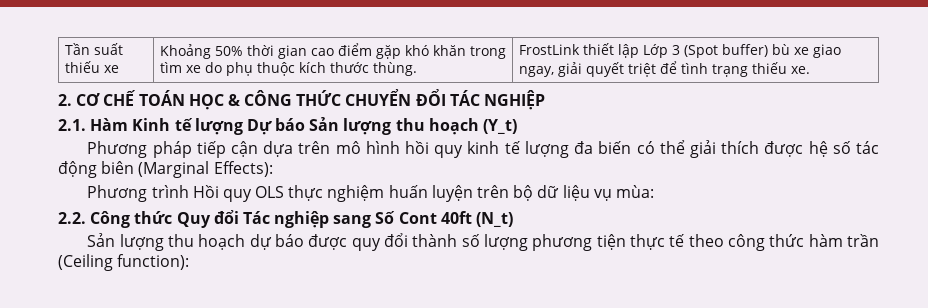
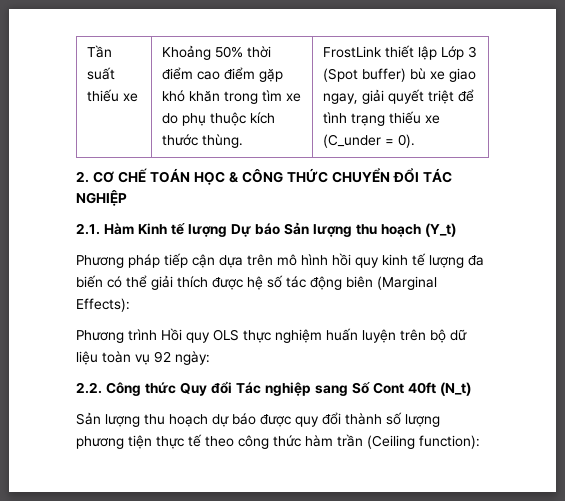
- Khoảng 50% thời gian cao điểm gặp khó khăn trong tìm xe do phụ thuộc kích thước thùng.
+ Khoảng 50% thời điểm cao điểm gặp khó khăn trong tìm xe do phụ thuộc kích thước thùng.
- FrostLink thiết lập Lớp 3 (Spot buffer) bù xe giao ngay, giải quyết triệt để tình trạng thiếu xe.
+ FrostLink thiết lập Lớp 3 (Spot buffer) bù xe giao ngay, giải quyết triệt để tình trạng thiếu xe (C_under = 0).
- Phương trình Hồi quy OLS thực nghiệm huấn luyện trên bộ dữ liệu vụ mùa:
+ Phương trình Hồi quy OLS thực nghiệm huấn luyện trên bộ dữ liệu toàn vụ 92 ngày:

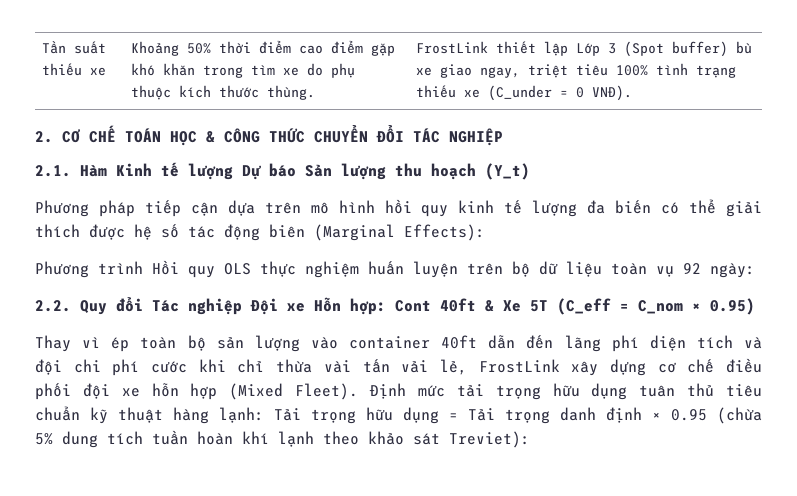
- FrostLink thiết lập Lớp 3 (Spot buffer) bù xe giao ngay, giải quyết triệt để tình trạng thiếu xe (C_under = 0).
+ FrostLink thiết lập Lớp 3 (Spot buffer) bù xe giao ngay, triệt tiêu 100% tình trạng thiếu xe (C_under = 0 VNĐ).
- 2.2. Công thức Quy đổi Tác nghiệp sang Số Cont 40ft (N_t)
- Sản lượng thu hoạch dự báo được quy đổi thành số lượng phương tiện thực tế theo công thức hàm trần (Ceiling function):
+ 2.2. Quy đổi Tác nghiệp Đội xe Hỗn hợp: Cont 40ft & Xe 5T (C_eff = C_nom × 0.95)
+ Thay vì ép toàn bộ sản lượng vào container 40ft dẫn đến lãng phí diện tích và đội chi phí cước khi chỉ thừa vài tấn vải lẻ, FrostLink xây dựng cơ chế điều phối đội xe hỗn hợp (Mixed Fleet). Định mức tải trọng hữu dụng tuân thủ tiêu chuẩn kỹ thuật hàng lạnh: Tải trọng hữu dụng = Tải trọng danh định × 0.95 (chừa 5% dung tích tuần hoàn khí lạnh theo khảo sát Treviet):

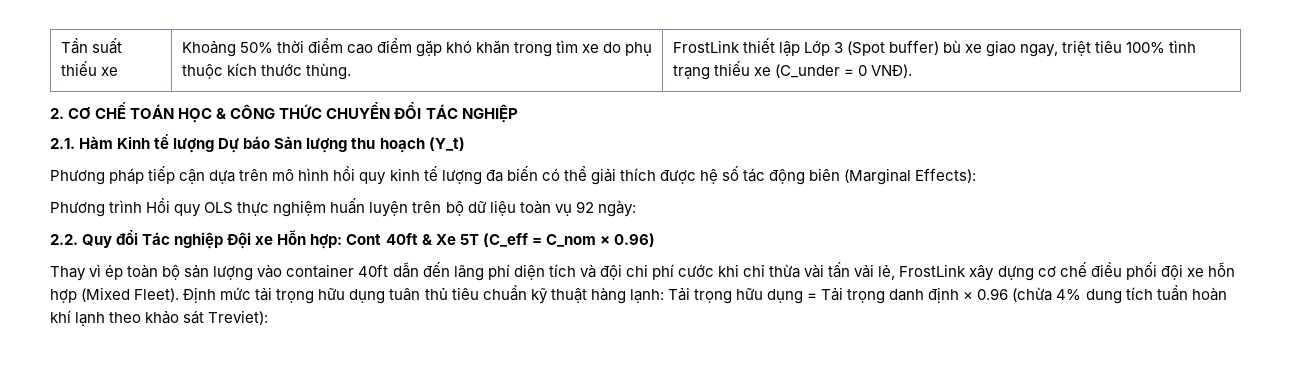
- 2.2. Quy đổi Tác nghiệp Đội xe Hỗn hợp: Cont 40ft & Xe 5T (C_eff = C_nom × 0.95)
+ 2.2. Quy đổi Tác nghiệp Đội xe Hỗn hợp: Cont 40ft & Xe 5T (C_eff = C_nom × 0.96)
- Định mức tải trọng hữu dụng tuân thủ tiêu chuẩn kỹ thuật hàng lạnh: Tải trọng hữu dụng = Tải trọng danh định × 0.95 (chừa 5% dung tích tuần hoàn khí lạnh theo khảo sát Treviet):
+ Định mức tải trọng hữu dụng tuân thủ tiêu chuẩn kỹ thuật hàng lạnh: Tải trọng hữu dụng = Tải trọng danh định × 0.96 (chừa 4% dung tích tuần hoàn khí lạnh theo khảo sát Treviet):

